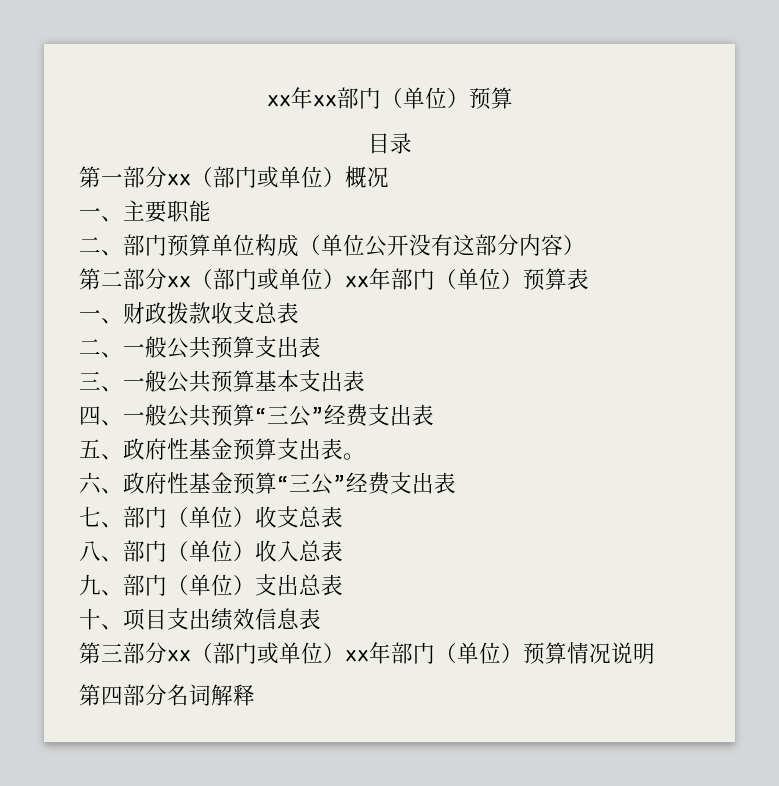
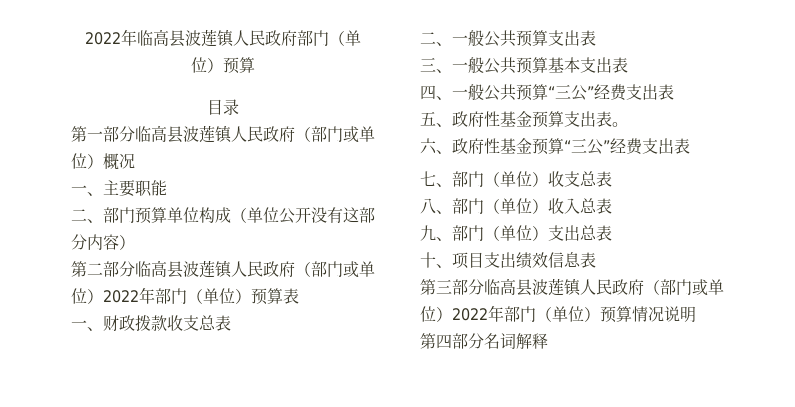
- ××年××部门（单位）预算
+ 2022年临高县波莲镇人民政府部门（单位）预算
- 第一部分××（部门或单位）概况
+ 第一部分临高县波莲镇人民政府（部门或单位）概况
- 第二部分××（部门或单位）××年部门（单位）预算表
+ 第二部分临高县波莲镇人民政府（部门或单位）2022年部门（单位）预算表
- 第三部分××（部门或单位）××年部门（单位）预算情况说明
+ 第三部分临高县波莲镇人民政府（部门或单位）2022年部门（单位）预算情况说明

